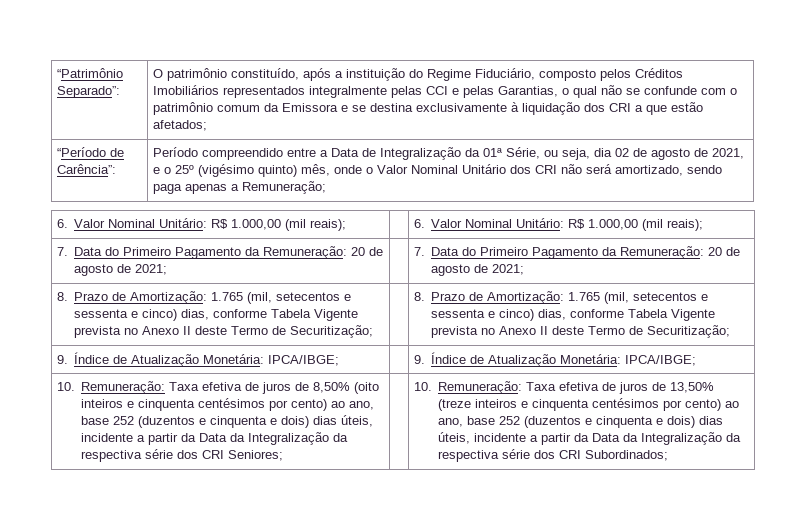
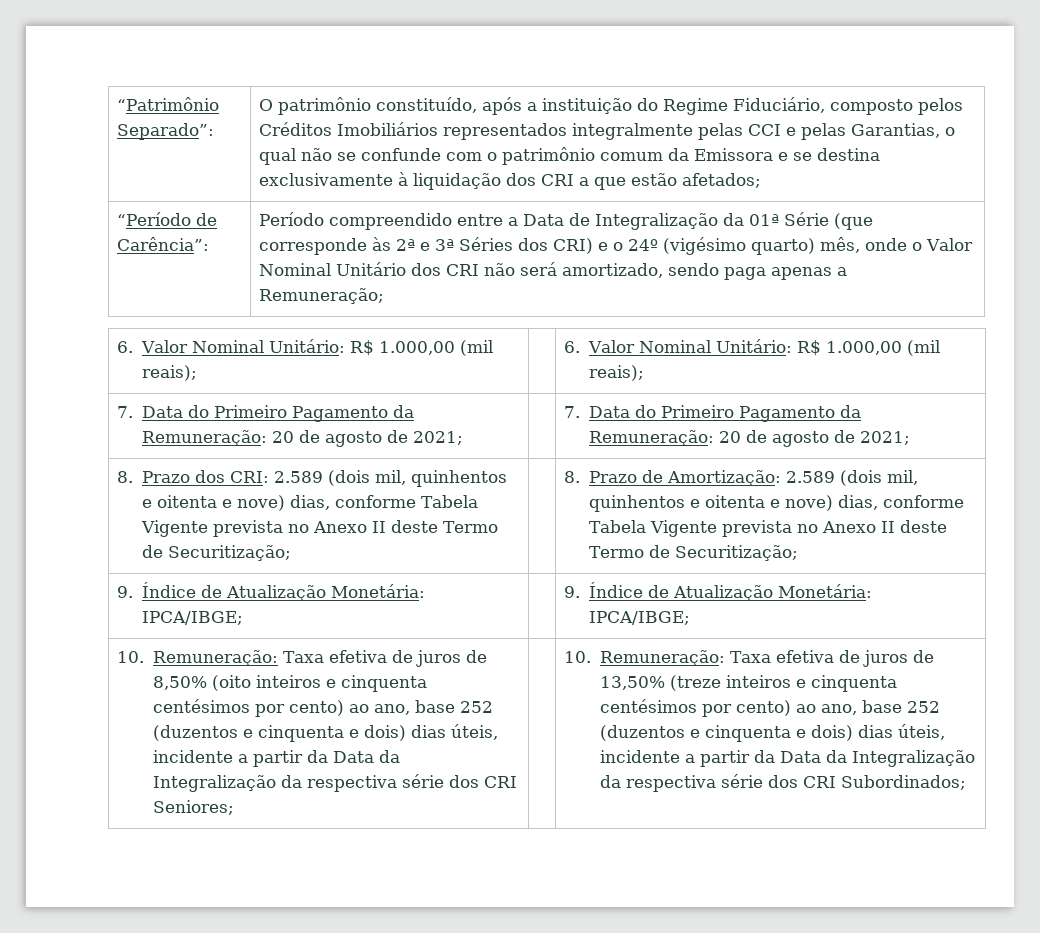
- Período compreendido entre a Data de Integralização da 01ª Série, ou seja, dia 02 de agosto de 2021, e o 25º (vigésimo quinto) mês, onde o Valor Nominal Unitário dos CRI não será amortizado, sendo paga apenas a Remuneração;
+ Período compreendido entre a Data de Integralização da 01ª Série (que corresponde às 2ª e 3ª Séries dos CRI) e o 24º (vigésimo quarto) mês, onde o Valor Nominal Unitário dos CRI não será amortizado, sendo paga apenas a Remuneração;
  7. Data do Primeiro Pagamento da Remuneração: 20 de agosto de 2021; | | 7. Data do Primeiro Pagamento da Remuneração: 20 de agosto de 2021;
- 8. Prazo de Amortização: 1.765 (mil, setecentos e sessenta e cinco) dias, conforme Tabela Vigente prevista no Anexo II deste Termo de Securitização; | | 8. Prazo de Amortização: 1.765 (mil, setecentos e sessenta e cinco) dias, conforme Tabela Vigente prevista no Anexo II deste Termo de Securitização;
+ 8. Prazo dos CRI: 2.589 (dois mil, quinhentos e oitenta e nove) dias, conforme Tabela Vigente prevista no Anexo II deste Termo de Securitização; | | 8. Prazo de Amortização: 2.589 (dois mil, quinhentos e oitenta e nove) dias, conforme Tabela Vigente prevista no Anexo II deste Termo de Securitização;

